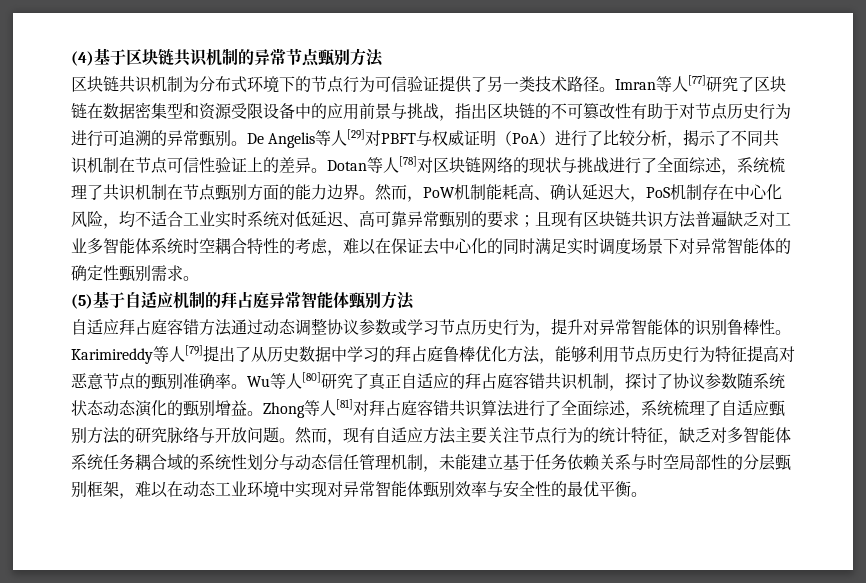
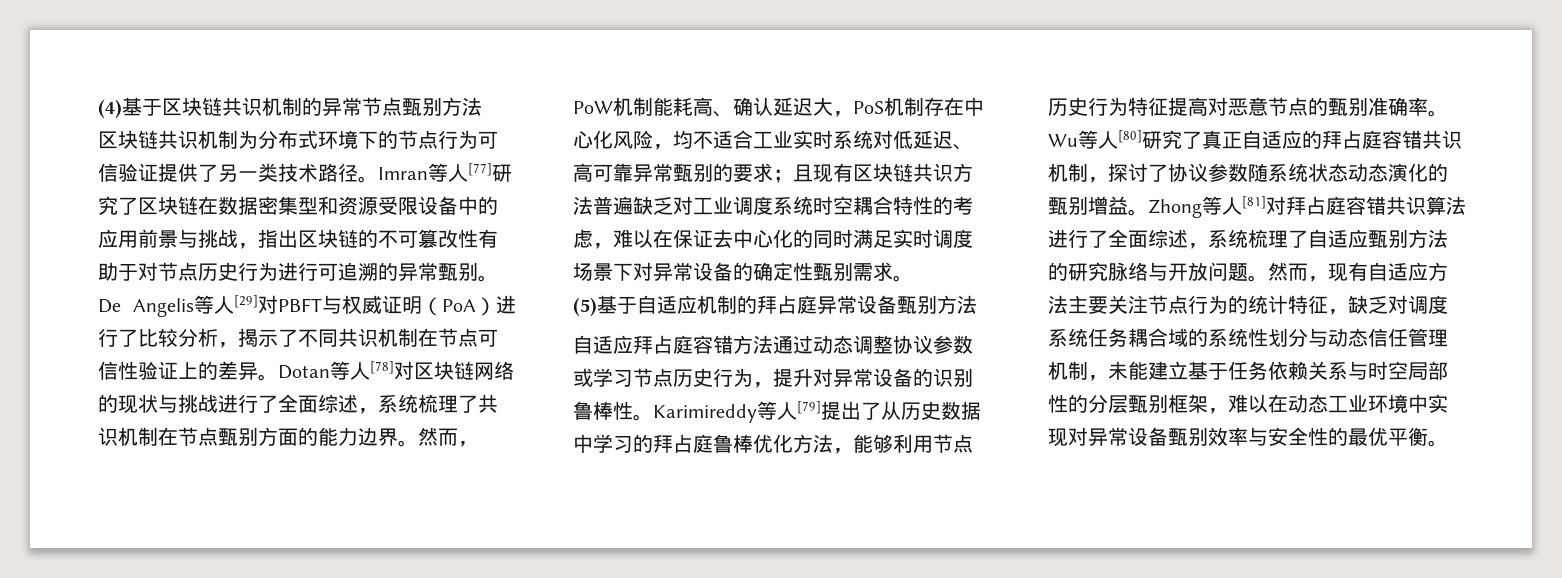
- 然而，PoW机制能耗高、确认延迟大，PoS机制存在中心化风险，均不适合工业实时系统对低延迟、高可靠异常甄别的要求；且现有区块链共识方法普遍缺乏对工业多智能体系统时空耦合特性的考虑，难以在保证去中心化的同时满足实时调度场景下对异常智能体的确定性甄别需求。
+ 然而，PoW机制能耗高、确认延迟大，PoS机制存在中心化风险，均不适合工业实时系统对低延迟、高可靠异常甄别的要求；且现有区块链共识方法普遍缺乏对工业调度系统时空耦合特性的考虑，难以在保证去中心化的同时满足实时调度场景下对异常设备的确定性甄别需求。
- (5)基于自适应机制的拜占庭异常智能体甄别方法
+ (5)基于自适应机制的拜占庭异常设备甄别方法
- 自适应拜占庭容错方法通过动态调整协议参数或学习节点历史行为，提升对异常智能体的识别鲁棒性。
+ 自适应拜占庭容错方法通过动态调整协议参数或学习节点历史行为，提升对异常设备的识别鲁棒性。
- 然而，现有自适应方法主要关注节点行为的统计特征，缺乏对多智能体系统任务耦合域的系统性划分与动态信任管理机制，未能建立基于任务依赖关系与时空局部性的分层甄别框架，难以在动态工业环境中实现对异常智能体甄别效率与安全性的最优平衡。
+ 然而，现有自适应方法主要关注节点行为的统计特征，缺乏对调度系统任务耦合域的系统性划分与动态信任管理机制，未能建立基于任务依赖关系与时空局部性的分层甄别框架，难以在动态工业环境中实现对异常设备甄别效率与安全性的最优平衡。

